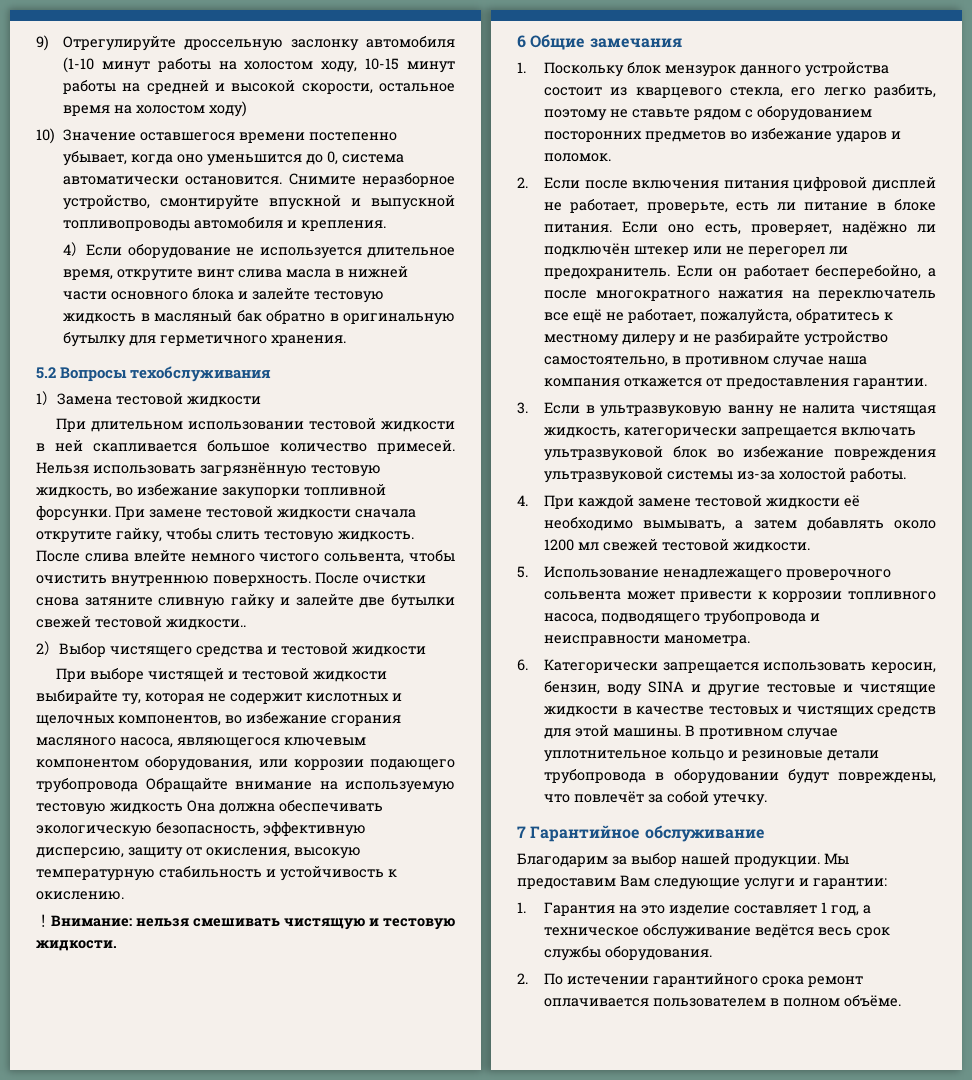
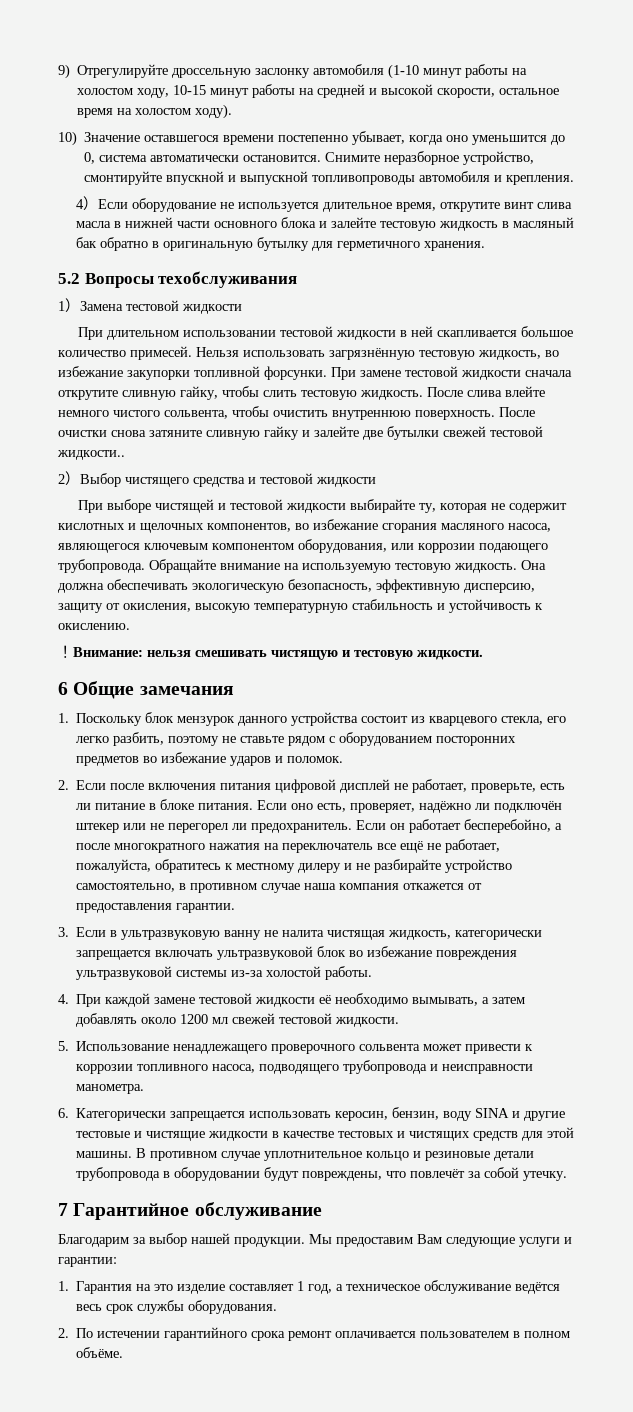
- 9) Отрегулируйте дроссельную заслонку автомобиля (1-10 минут работы на холостом ходу, 10-15 минут работы на средней и высокой скорости, остальное время на холостом ходу)
+ 9) Отрегулируйте дроссельную заслонку автомобиля (1-10 минут работы на холостом ходу, 10-15 минут работы на средней и высокой скорости, остальное время на холостом ходу).
- При замене тестовой жидкости сначала открутите гайку, чтобы слить тестовую жидкость.
+ При замене тестовой жидкости сначала открутите сливную гайку, чтобы слить тестовую жидкость.
- При выборе чистящей и тестовой жидкости выбирайте ту, которая не содержит кислотных и щелочных компонентов, во избежание сгорания масляного насоса, являющегося ключевым компонентом оборудования, или коррозии подающего трубопровода Обращайте внимание на используемую тестовую жидкость Она должна обеспечивать экологическую безопасность, эффективную дисперсию, защиту от окисления, высокую температурную стабильность и устойчивость к окислению.
+ При выборе чистящей и тестовой жидкости выбирайте ту, которая не содержит кислотных и щелочных компонентов, во избежание сгорания масляного насоса, являющегося ключевым компонентом оборудования, или коррозии подающего трубопровода. Обращайте внимание на используемую тестовую жидкость. Она должна обеспечивать экологическую безопасность, эффективную дисперсию, защиту от окисления, высокую температурную стабильность и устойчивость к окислению.

